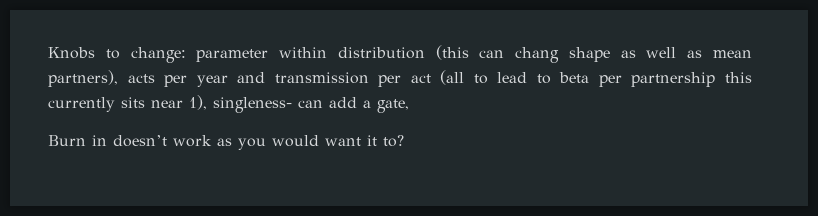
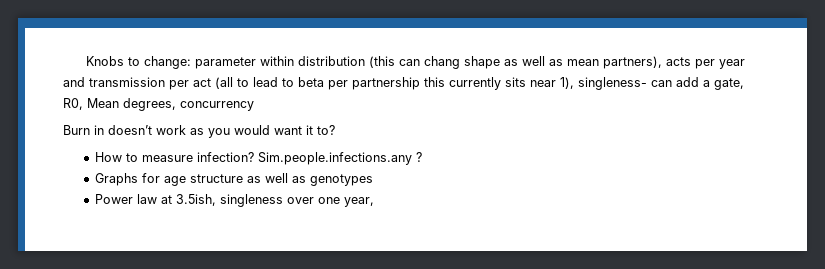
- Knobs to change: parameter within distribution (this can chang shape as well as mean partners), acts per year and transmission per act (all to lead to beta per partnership this currently sits near 1), singleness- can add a gate,
+ Knobs to change: parameter within distribution (this can chang shape as well as mean partners), acts per year and transmission per act (all to lead to beta per partnership this currently sits near 1), singleness- can add a gate, R0, Mean degrees, concurrency
+ How to measure infection? Sim.people.infections.any ?
+ Graphs for age structure as well as genotypes
+ Power law at 3.5ish, singleness over one year,

